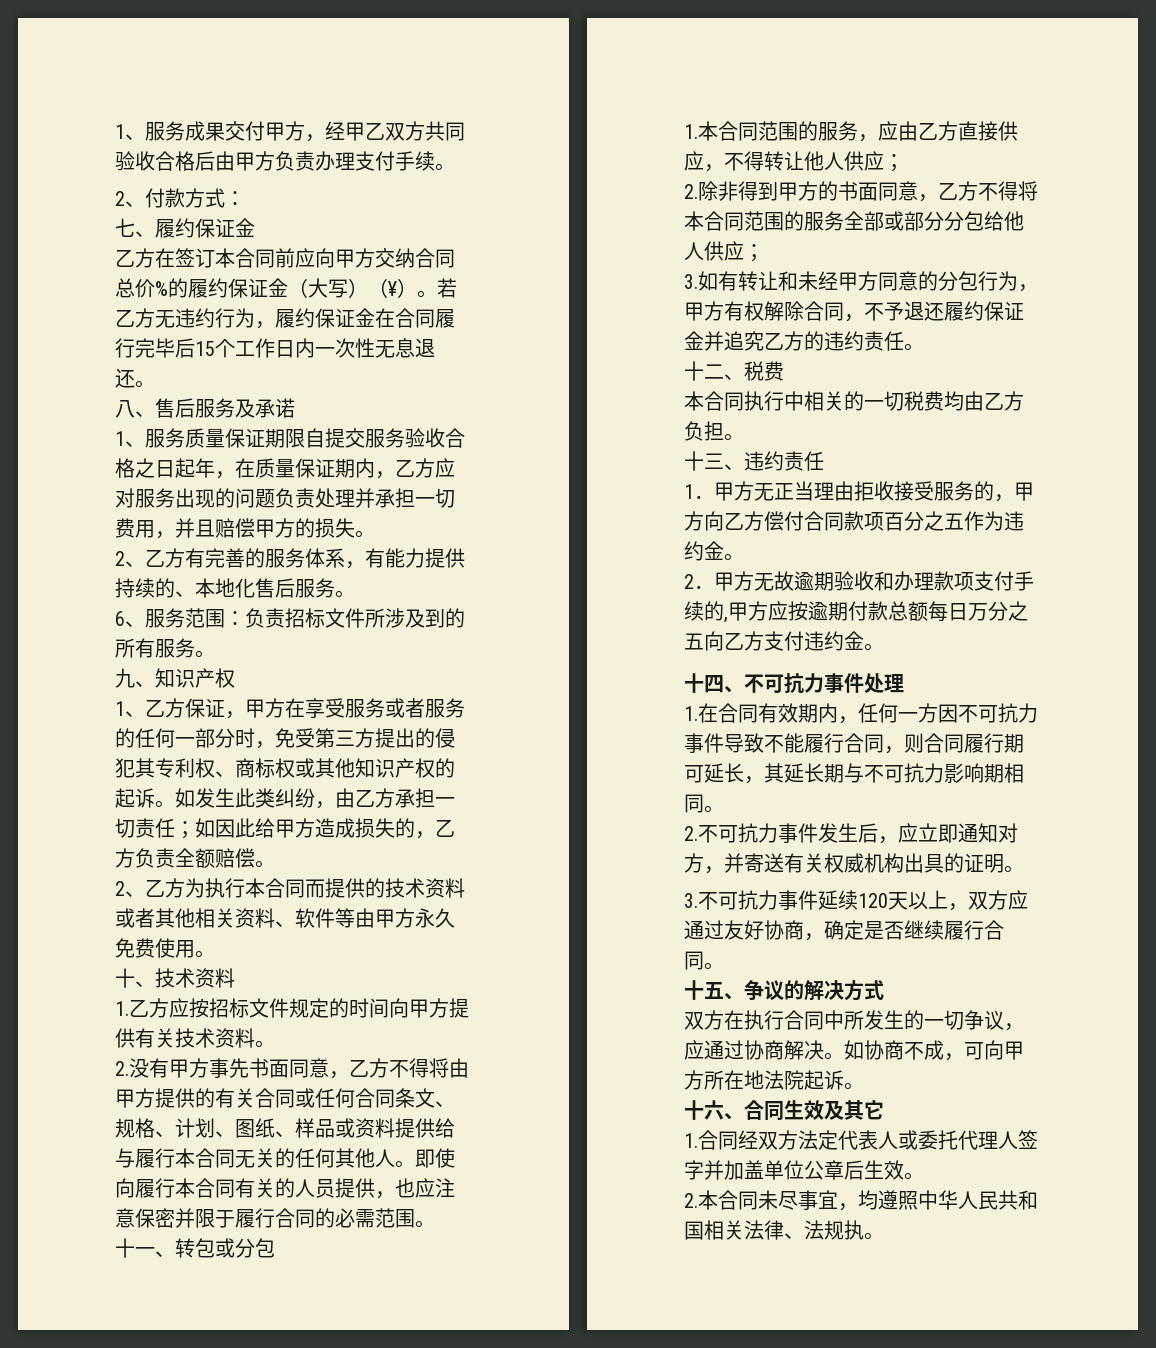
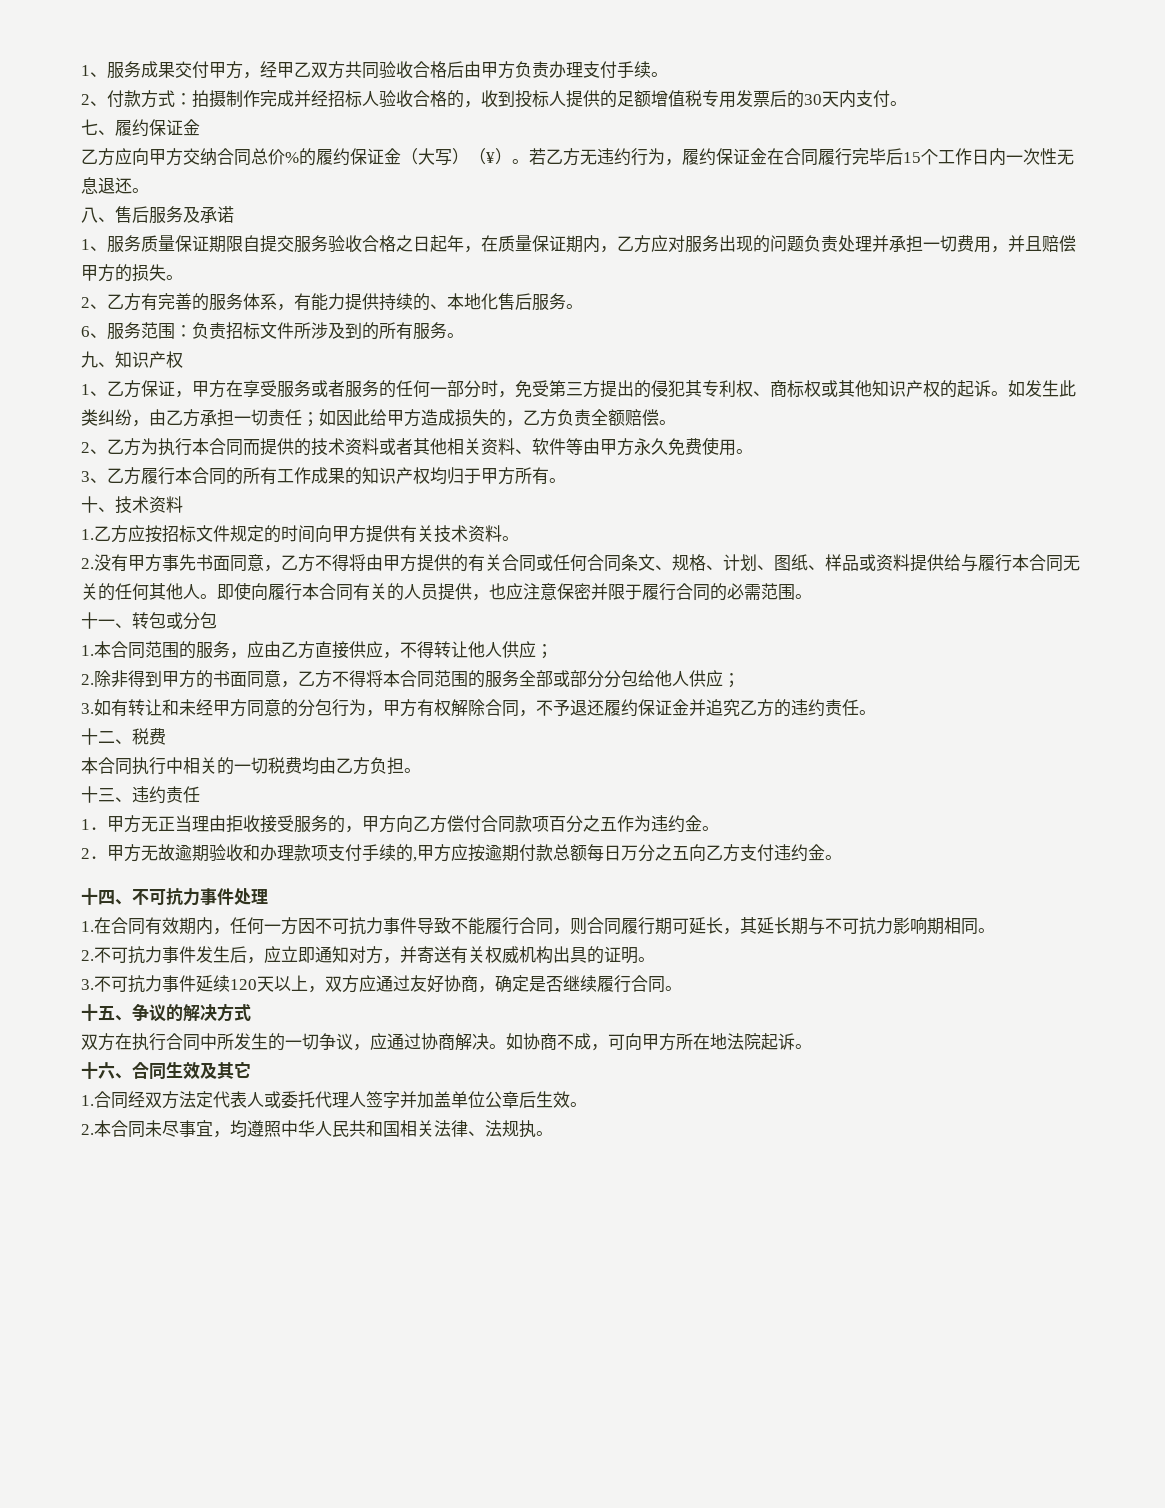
- 2、付款方式：
+ 2、付款方式：拍摄制作完成并经招标人验收合格的，收到投标人提供的足额增值税专用发票后的30天内支付。
- 乙方在签订本合同前应向甲方交纳合同总价%的履约保证金（大写）（¥）。
+ 乙方应向甲方交纳合同总价%的履约保证金（大写）（¥）。
+ 3、乙方履行本合同的所有工作成果的知识产权均归于甲方所有。

